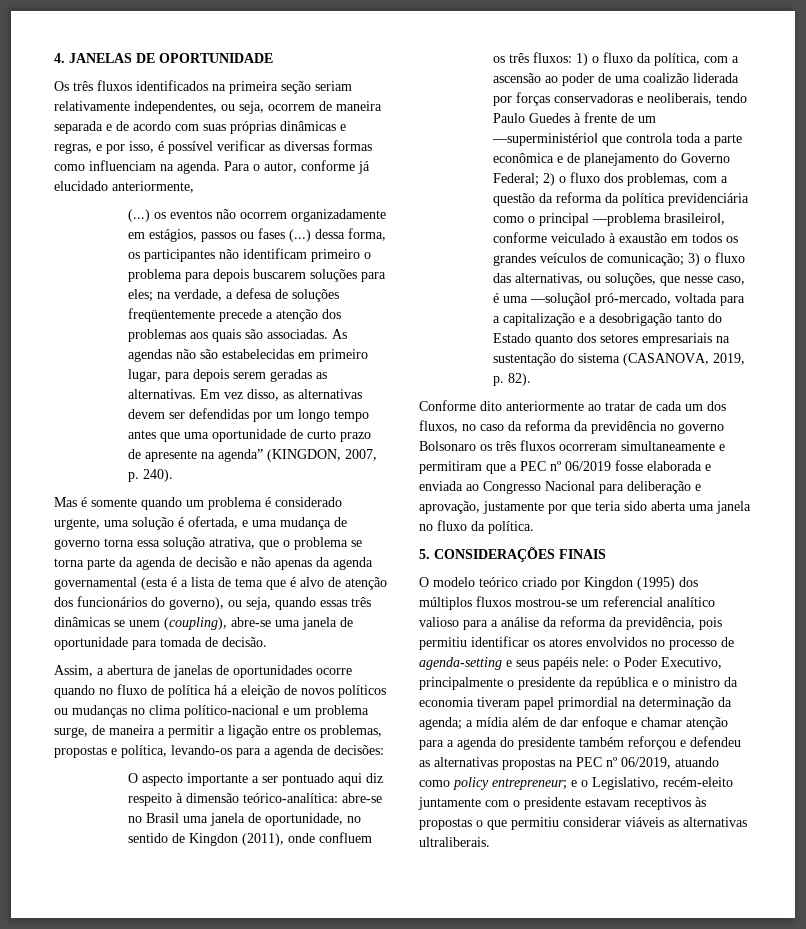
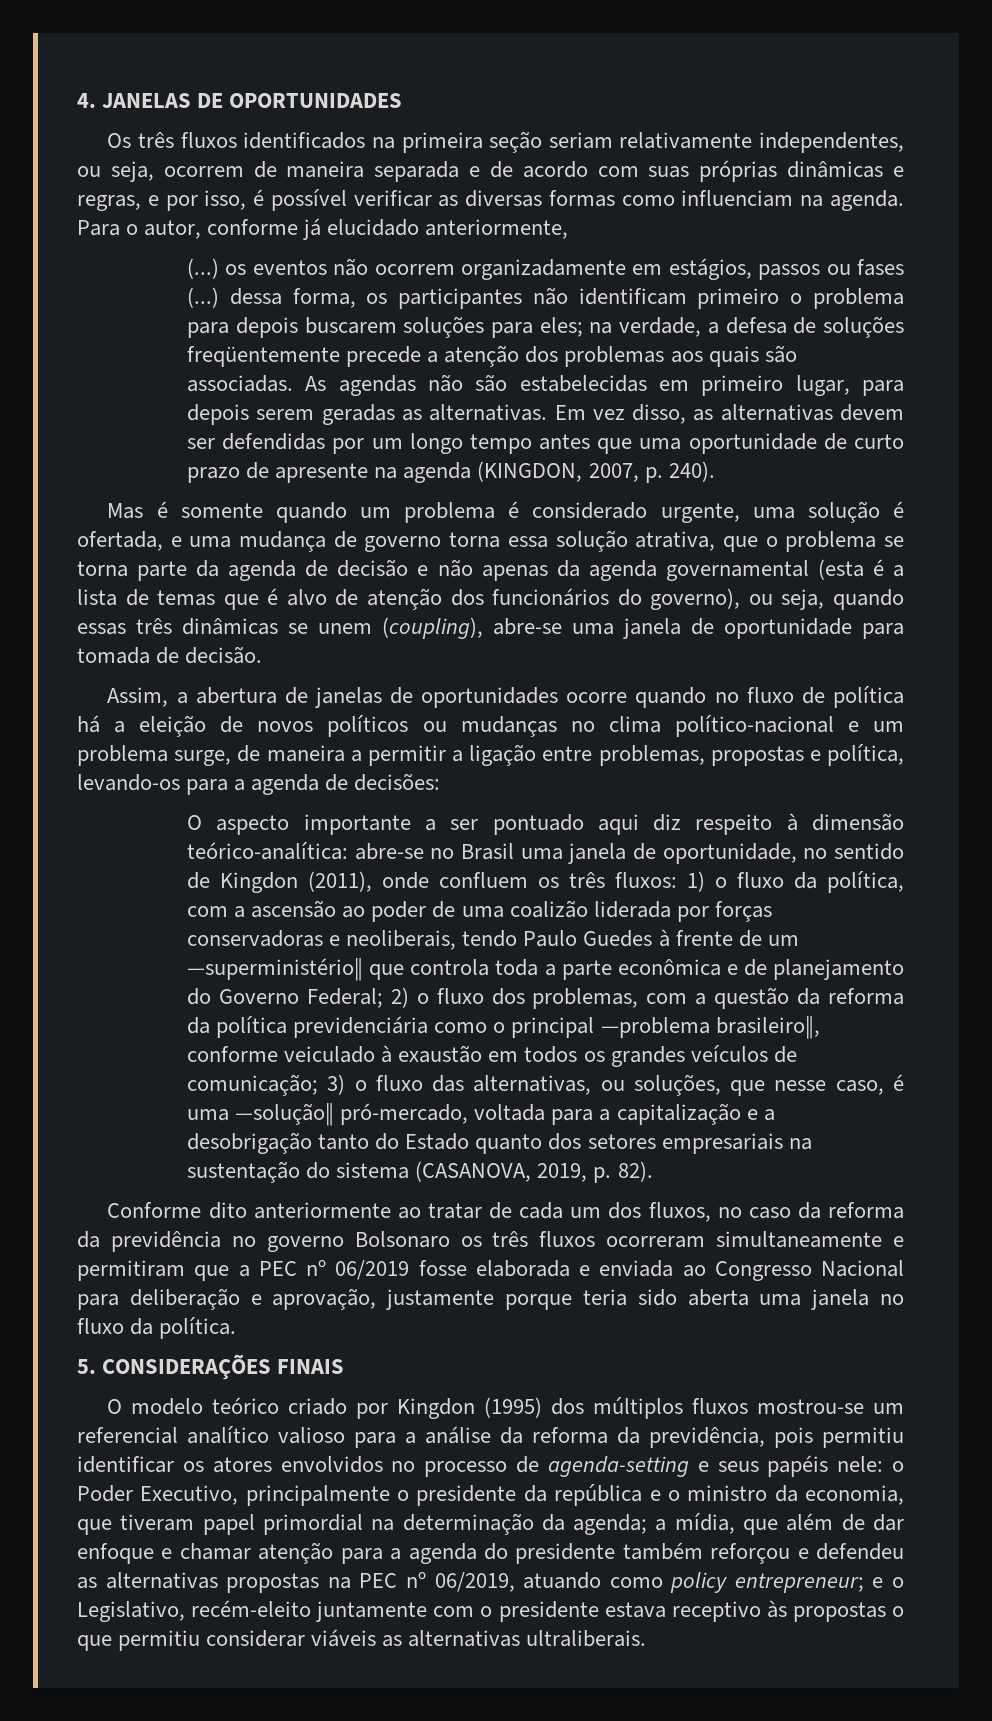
- 4. JANELAS DE OPORTUNIDADE
+ 4. JANELAS DE OPORTUNIDADES
- Em vez disso, as alternativas devem ser defendidas por um longo tempo antes que uma oportunidade de curto prazo de apresente na agenda” (KINGDON, 2007, p. 240).
+ Em vez disso, as alternativas devem ser defendidas por um longo tempo antes que uma oportunidade de curto prazo de apresente na agenda (KINGDON, 2007, p. 240).
- Mas é somente quando um problema é considerado urgente, uma solução é ofertada, e uma mudança de governo torna essa solução atrativa, que o problema se torna parte da agenda de decisão e não apenas da agenda governamental (esta é a lista de tema que é alvo de atenção dos funcionários do governo), ou seja, quando essas três dinâmicas se unem (coupling), abre-se uma janela de oportunidade para tomada de decisão.
+ Mas é somente quando um problema é considerado urgente, uma solução é ofertada, e uma mudança de governo torna essa solução atrativa, que o problema se torna parte da agenda de decisão e não apenas da agenda governamental (esta é a lista de temas que é alvo de atenção dos funcionários do governo), ou seja, quando essas três dinâmicas se unem (coupling), abre-se uma janela de oportunidade para tomada de decisão.
- Assim, a abertura de janelas de oportunidades ocorre quando no fluxo de política há a eleição de novos políticos ou mudanças no clima político-nacional e um problema surge, de maneira a permitir a ligação entre os problemas, propostas e política, levando-os para a agenda de decisões:
+ Assim, a abertura de janelas de oportunidades ocorre quando no fluxo de política há a eleição de novos políticos ou mudanças no clima político-nacional e um problema surge, de maneira a permitir a ligação entre problemas, propostas e política, levando-os para a agenda de decisões:
- Conforme dito anteriormente ao tratar de cada um dos fluxos, no caso da reforma da previdência no governo Bolsonaro os três fluxos ocorreram simultaneamente e permitiram que a PEC nº 06/2019 fosse elaborada e enviada ao Congresso Nacional para deliberação e aprovação, justamente por que teria sido aberta uma janela no fluxo da política.
+ Conforme dito anteriormente ao tratar de cada um dos fluxos, no caso da reforma da previdência no governo Bolsonaro os três fluxos ocorreram simultaneamente e permitiram que a PEC nº 06/2019 fosse elaborada e enviada ao Congresso Nacional para deliberação e aprovação, justamente porque teria sido aberta uma janela no fluxo da política.
- o Poder Executivo, principalmente o presidente da república e o ministro da economia tiveram papel primordial na determinação da agenda;
+ o Poder Executivo, principalmente o presidente da república e o ministro da economia, que tiveram papel primordial na determinação da agenda;
- a mídia além de dar enfoque e chamar atenção para a agenda do presidente também reforçou e defendeu as alternativas propostas na PEC nº 06/2019, atuando como policy entrepreneur;
+ a mídia, que além de dar enfoque e chamar atenção para a agenda do presidente também reforçou e defendeu as alternativas propostas na PEC nº 06/2019, atuando como policy entrepreneur;
- e o Legislativo, recém-eleito juntamente com o presidente estavam receptivos às propostas o que permitiu considerar viáveis as alternativas ultraliberais.
+ e o Legislativo, recém-eleito juntamente com o presidente estava receptivo às propostas o que permitiu considerar viáveis as alternativas ultraliberais.

